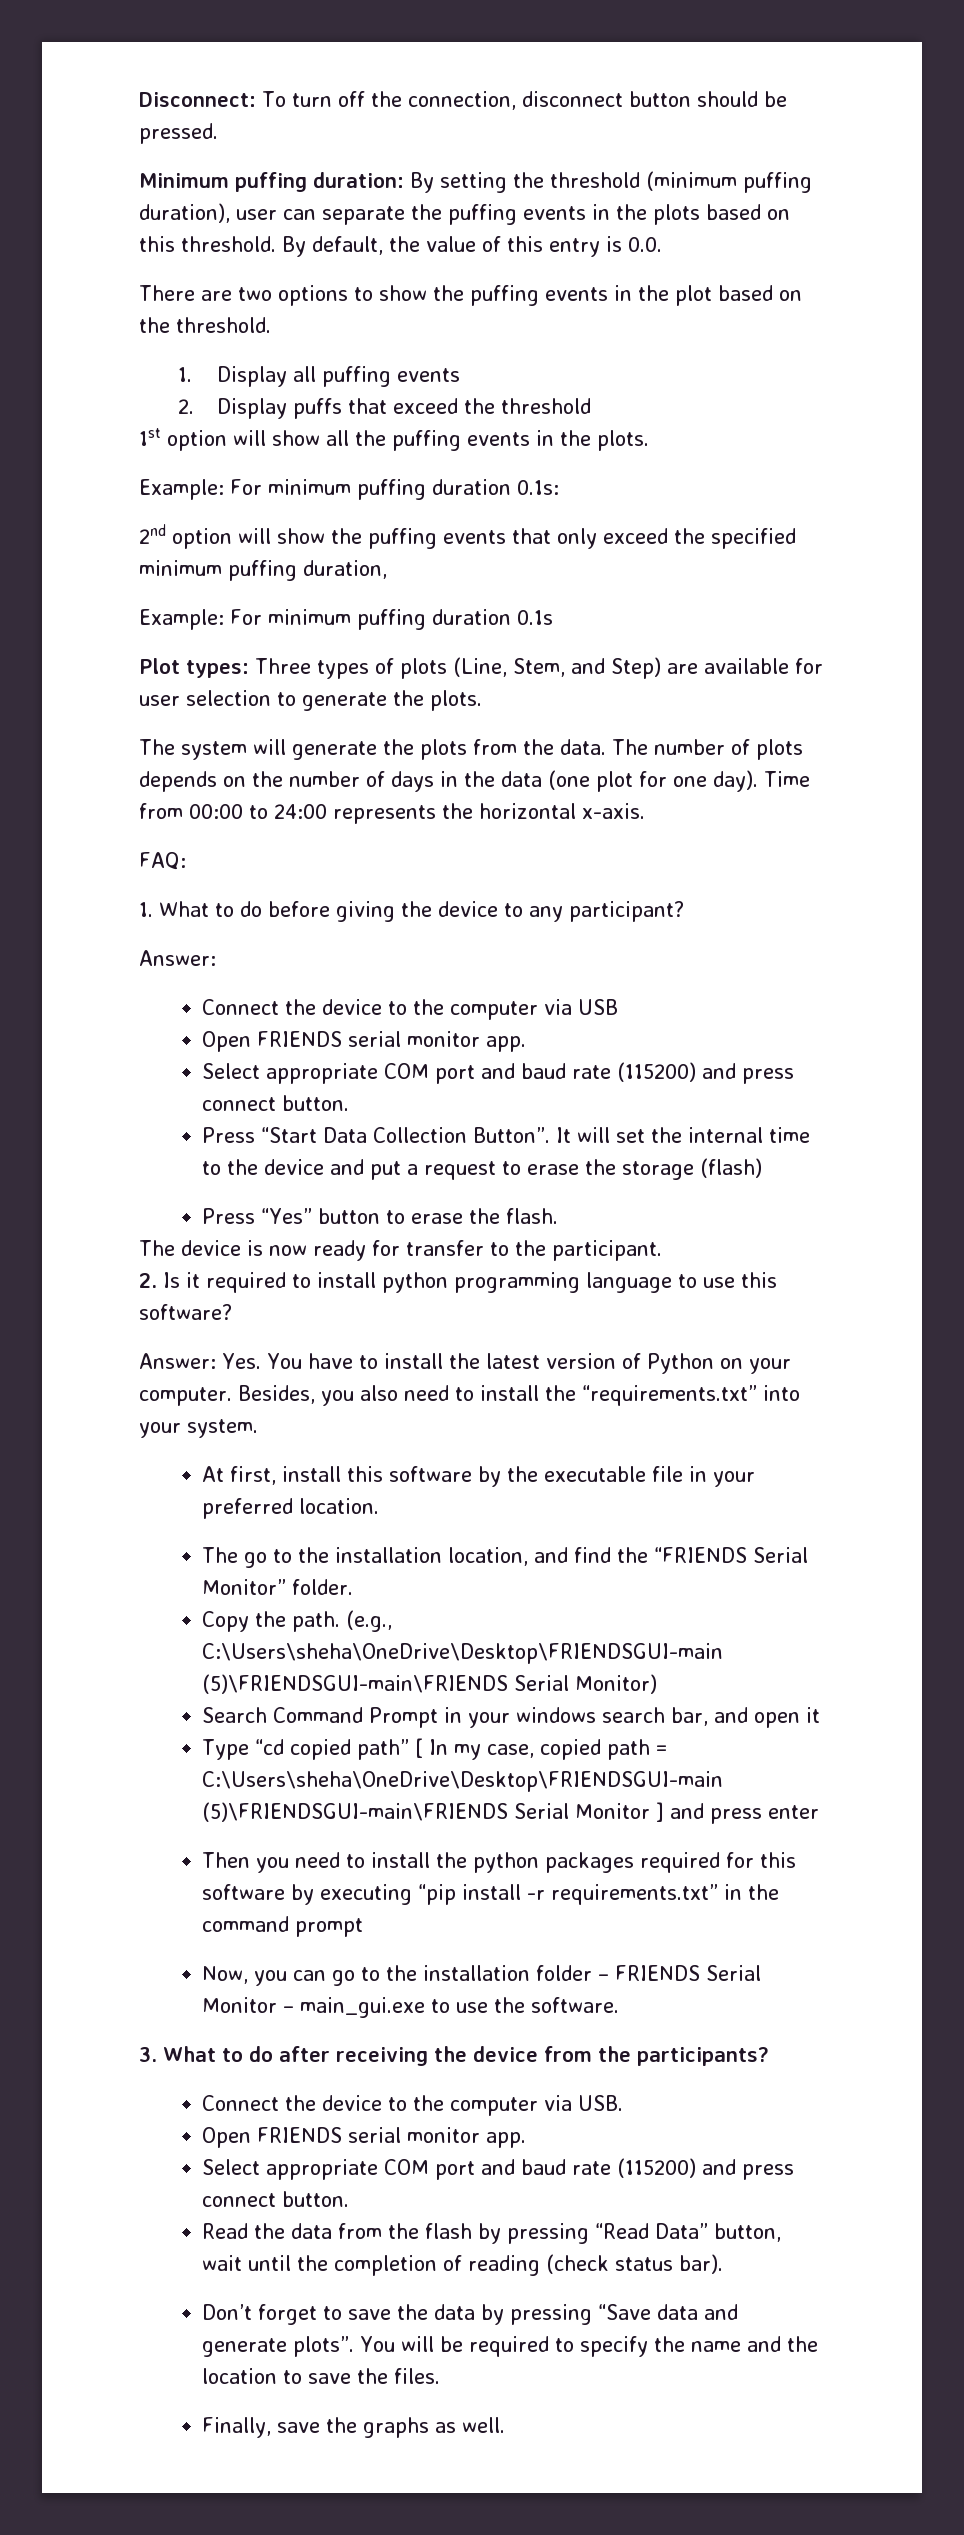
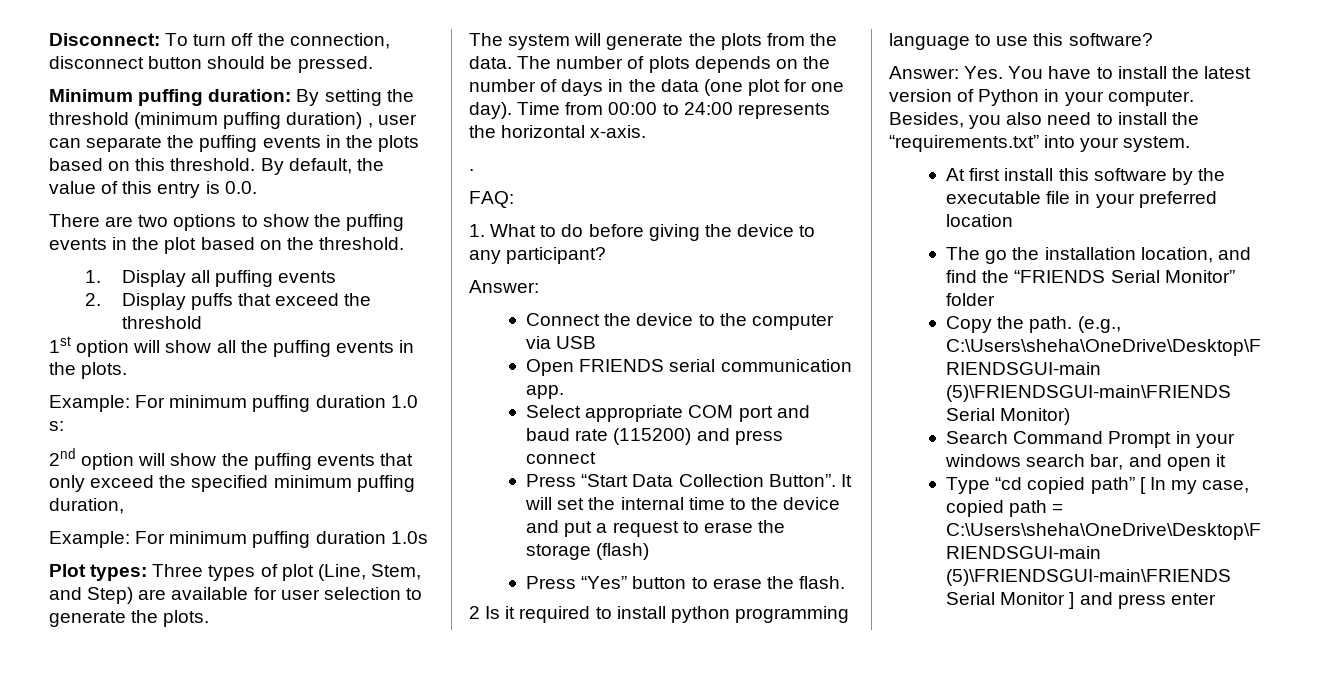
- Minimum puffing duration: By setting the threshold (minimum puffing duration), user can separate the puffing events in the plots based on this threshold.
+ Minimum puffing duration: By setting the threshold (minimum puffing duration) , user can separate the puffing events in the plots based on this threshold.
- Example: For minimum puffing duration 0.1s:
+ Example: For minimum puffing duration 1.0 s:
- Example: For minimum puffing duration 0.1s
+ Example: For minimum puffing duration 1.0s
- Plot types: Three types of plots (Line, Stem, and Step) are available for user selection to generate the plots.
+ Plot types: Three types of plot (Line, Stem, and Step) are available for user selection to generate the plots.
+ .
  Connect the device to the computer via USB
- Open FRIENDS serial monitor app.
- Select appropriate COM port and baud rate (115200) and press connect button.
+ Open FRIENDS serial communication app.
+ Select appropriate COM port and baud rate (115200) and press connect
- The device is now ready for transfer to the participant.
- 2. Is it required to install python programming language to use this software?
+ 2 Is it required to install python programming language to use this software?
- Answer: Yes. You have to install the latest version of Python on your computer.
+ Answer: Yes. You have to install the latest version of Python in your computer.
- At first, install this software by the executable file in your preferred location.
+ At first install this software by the executable file in your preferred location
- The go to the installation location, and find the “FRIENDS Serial Monitor” folder.
+ The go the installation location, and find the “FRIENDS Serial Monitor” folder
- Then you need to install the python packages required for this software by executing “pip install -r requirements.txt” in the command prompt
- Now, you can go to the installation folder – FRIENDS Serial Monitor – main_gui.exe to use the software.
- 3. What to do after receiving the device from the participants?
- Connect the device to the computer via USB.
- Open FRIENDS serial monitor app.
- Select appropriate COM port and baud rate (115200) and press connect button.
- Read the data from the flash by pressing “Read Data” button, wait until the completion of reading (check status bar).
- Don’t forget to save the data by pressing “Save data and generate plots”. You will be required to specify the name and the location to save the files.
- Finally, save the graphs as well.

